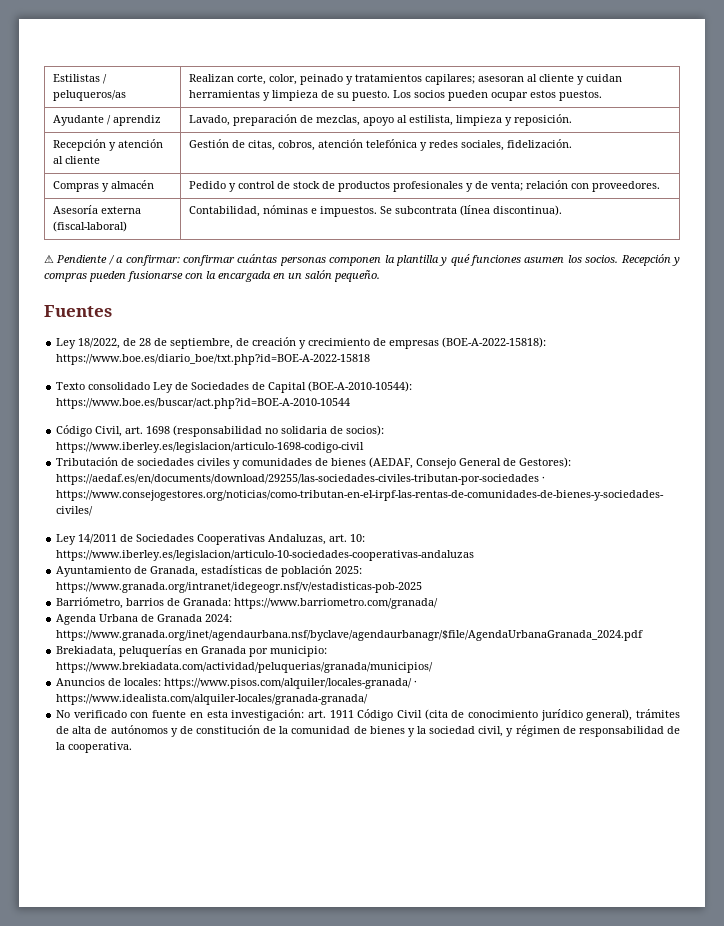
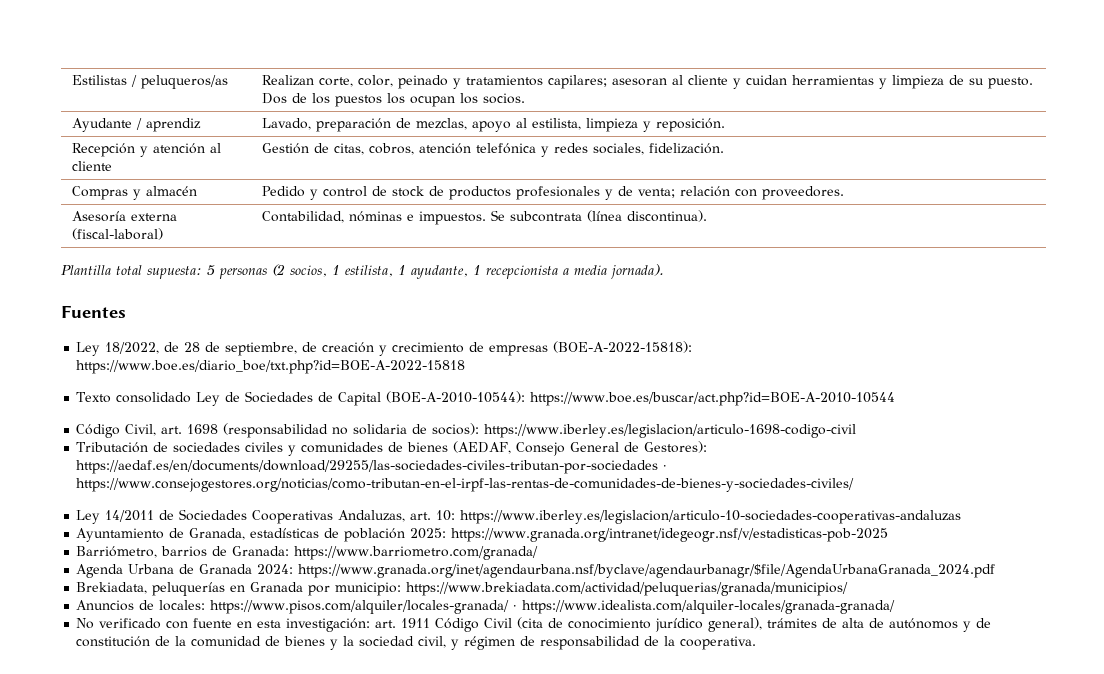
- Estilistas / peluqueros/as | Realizan corte, color, peinado y tratamientos capilares; asesoran al cliente y cuidan herramientas y limpieza de su puesto. Los socios pueden ocupar estos puestos.
+ Estilistas / peluqueros/as | Realizan corte, color, peinado y tratamientos capilares; asesoran al cliente y cuidan herramientas y limpieza de su puesto. Dos de los puestos los ocupan los socios.
- ⚠ Pendiente / a confirmar: confirmar cuántas personas componen la plantilla y qué funciones asumen los socios. Recepción y compras pueden fusionarse con la encargada en un salón pequeño.
+ Plantilla total supuesta: 5 personas (2 socios, 1 estilista, 1 ayudante, 1 recepcionista a media jornada).

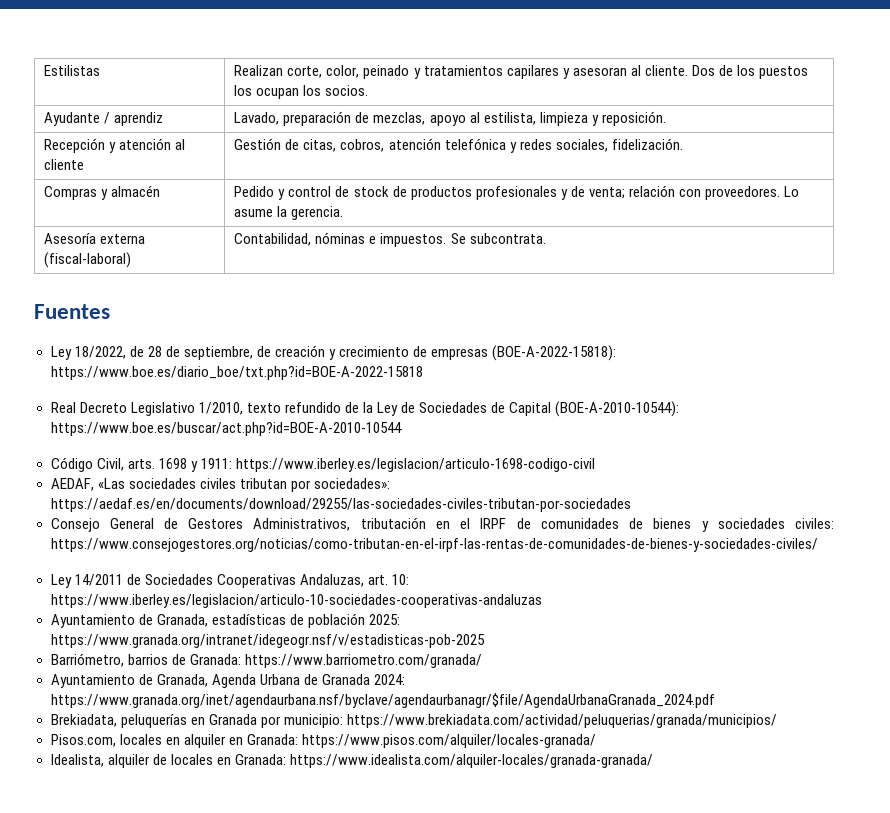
- Estilistas / peluqueros/as | Realizan corte, color, peinado y tratamientos capilares; asesoran al cliente y cuidan herramientas y limpieza de su puesto. Dos de los puestos los ocupan los socios.
+ Estilistas | Realizan corte, color, peinado y tratamientos capilares y asesoran al cliente. Dos de los puestos los ocupan los socios.
- Compras y almacén | Pedido y control de stock de productos profesionales y de venta; relación con proveedores.
+ Compras y almacén | Pedido y control de stock de productos profesionales y de venta; relación con proveedores. Lo asume la gerencia.
- Asesoría externa (fiscal-laboral) | Contabilidad, nóminas e impuestos. Se subcontrata (línea discontinua).
- Plantilla total supuesta: 5 personas (2 socios, 1 estilista, 1 ayudante, 1 recepcionista a media jornada).
+ Asesoría externa (fiscal-laboral) | Contabilidad, nóminas e impuestos. Se subcontrata.
- Texto consolidado Ley de Sociedades de Capital (BOE-A-2010-10544): https://www.boe.es/buscar/act.php?id=BOE-A-2010-10544
+ Real Decreto Legislativo 1/2010, texto refundido de la Ley de Sociedades de Capital (BOE-A-2010-10544): https://www.boe.es/buscar/act.php?id=BOE-A-2010-10544
- Código Civil, art. 1698 (responsabilidad no solidaria de socios): https://www.iberley.es/legislacion/articulo-1698-codigo-civil
- Tributación de sociedades civiles y comunidades de bienes (AEDAF, Consejo General de Gestores): https://aedaf.es/en/documents/download/29255/las-sociedades-civiles-tributan-por-sociedades · https://www.consejogestores.org/noticias/como-tributan-en-el-irpf-las-rentas-de-comunidades-de-bienes-y-sociedades-civiles/
+ Código Civil, arts. 1698 y 1911: https://www.iberley.es/legislacion/articulo-1698-codigo-civil
+ AEDAF, «Las sociedades civiles tributan por sociedades»: https://aedaf.es/en/documents/download/29255/las-sociedades-civiles-tributan-por-sociedades
+ Consejo General de Gestores Administrativos, tributación en el IRPF de comunidades de bienes y sociedades civiles: https://www.consejogestores.org/noticias/como-tributan-en-el-irpf-las-rentas-de-comunidades-de-bienes-y-sociedades-civiles/
- Agenda Urbana de Granada 2024: https://www.granada.org/inet/agendaurbana.nsf/byclave/agendaurbanagr/$file/AgendaUrbanaGranada_2024.pdf
+ Ayuntamiento de Granada, Agenda Urbana de Granada 2024: https://www.granada.org/inet/agendaurbana.nsf/byclave/agendaurbanagr/$file/AgendaUrbanaGranada_2024.pdf
- Anuncios de locales: https://www.pisos.com/alquiler/locales-granada/ · https://www.idealista.com/alquiler-locales/granada-granada/
- No verificado con fuente en esta investigación: art. 1911 Código Civil (cita de conocimiento jurídico general), trámites de alta de autónomos y de constitución de la comunidad de bienes y la sociedad civil, y régimen de responsabilidad de la cooperativa.
+ Pisos.com, locales en alquiler en Granada: https://www.pisos.com/alquiler/locales-granada/
+ Idealista, alquiler de locales en Granada: https://www.idealista.com/alquiler-locales/granada-granada/

